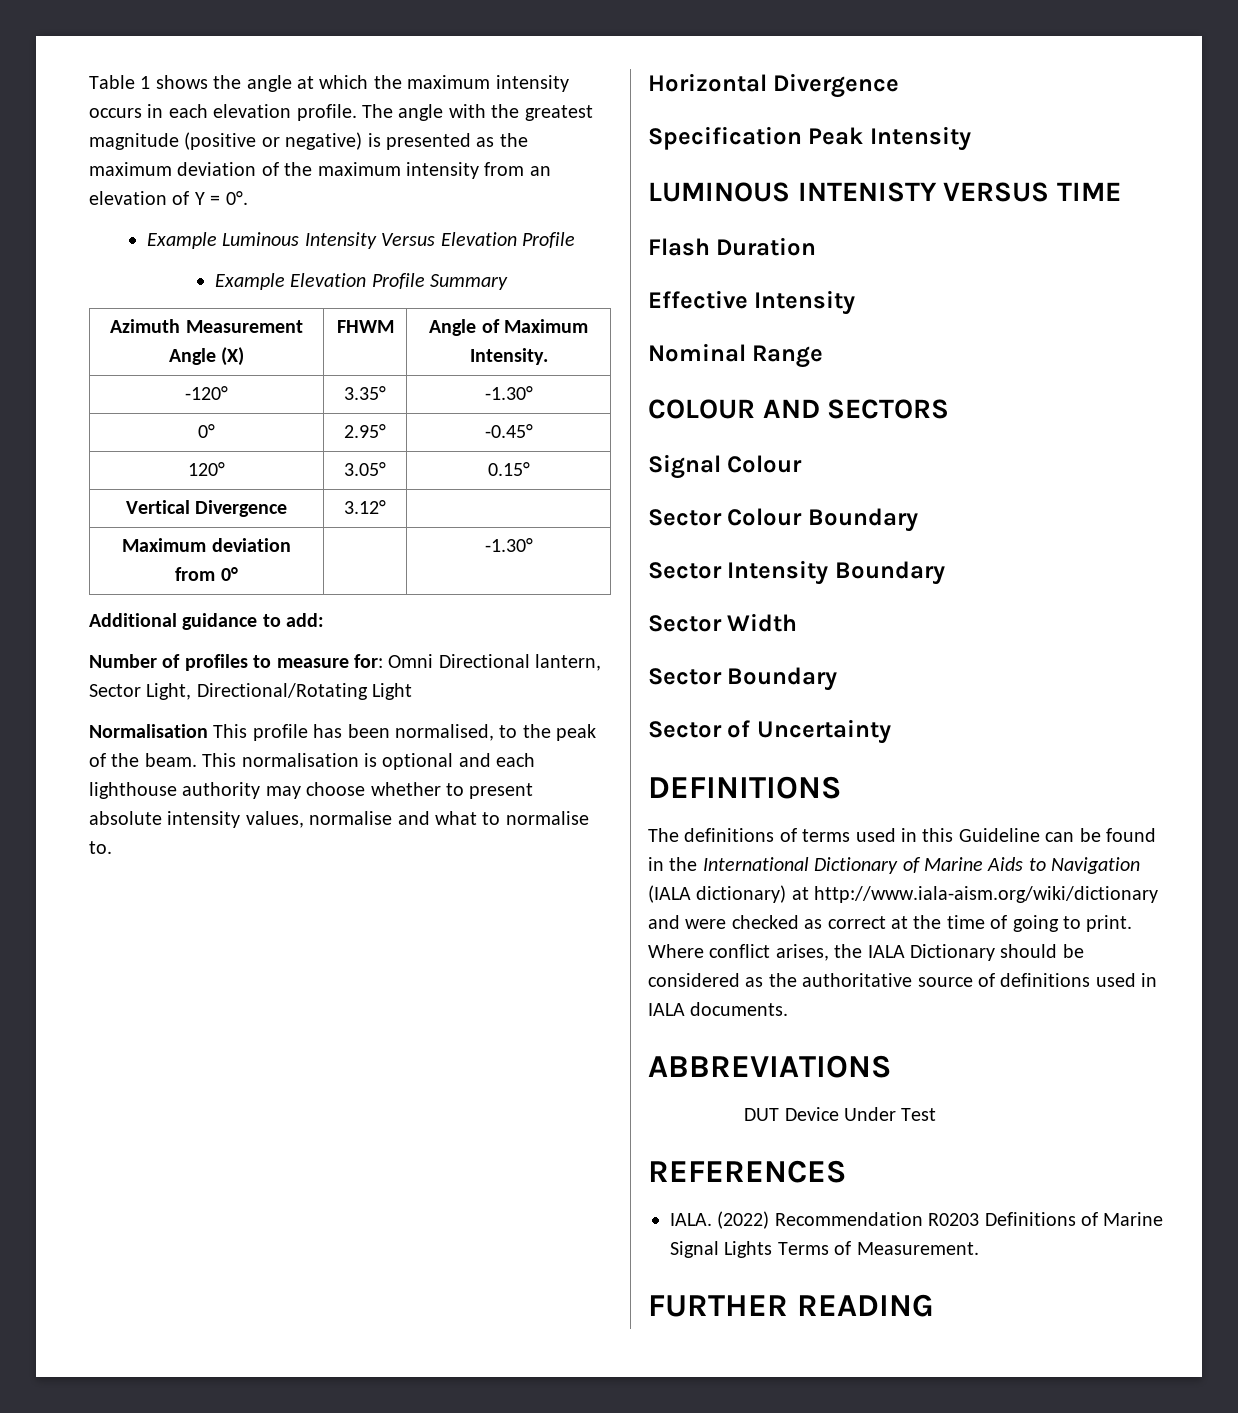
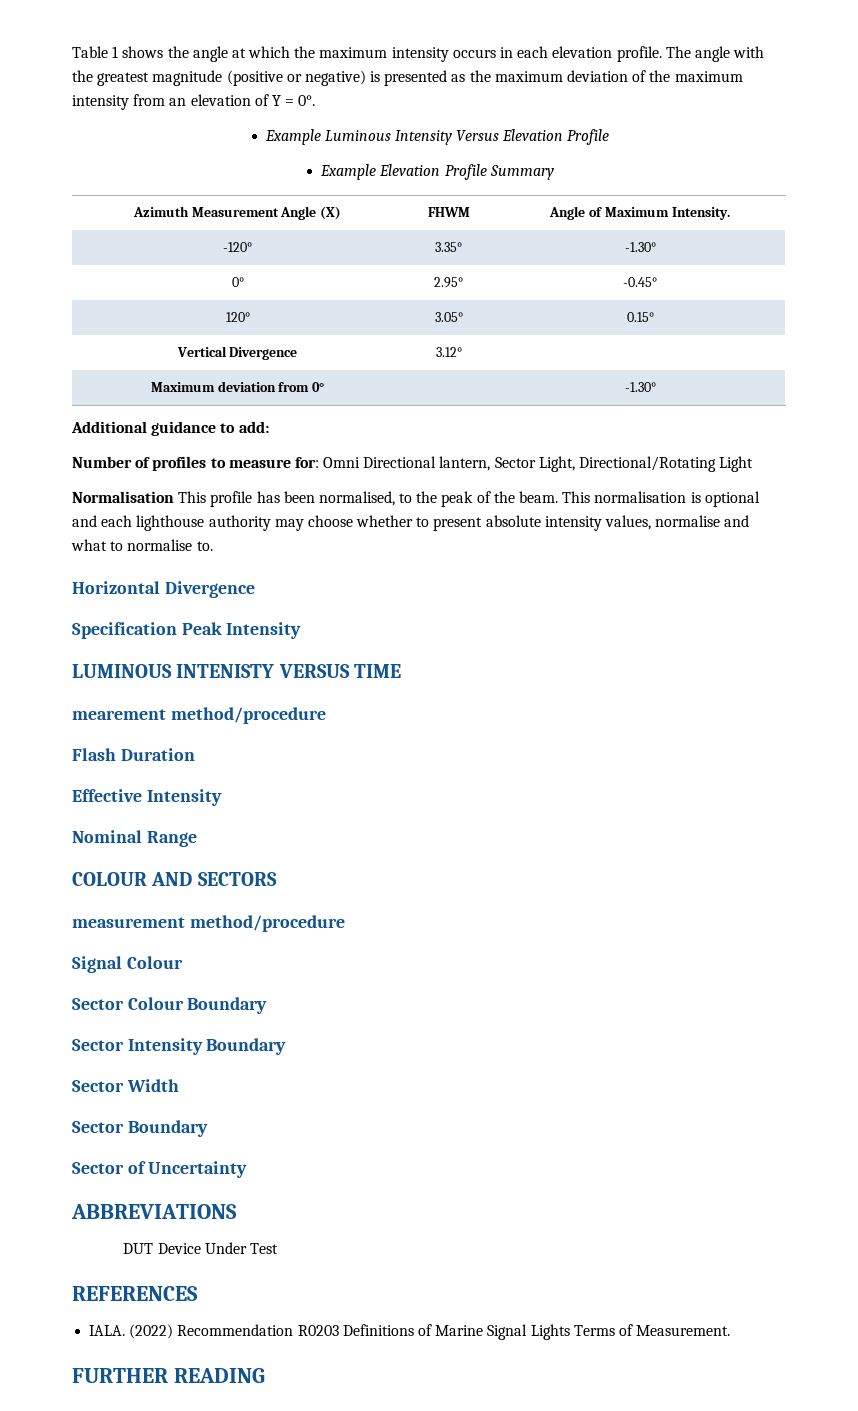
+ mearement method/procedure
+ measurement method/procedure
- DEFINITIONS
- The definitions of terms used in this Guideline can be found in the International Dictionary of Marine Aids to Navigation (IALA dictionary) at http://www.iala-aism.org/wiki/dictionary and were checked as correct at the time of going to print. Where conflict arises, the IALA Dictionary should be considered as the authoritative source of definitions used in IALA documents.

